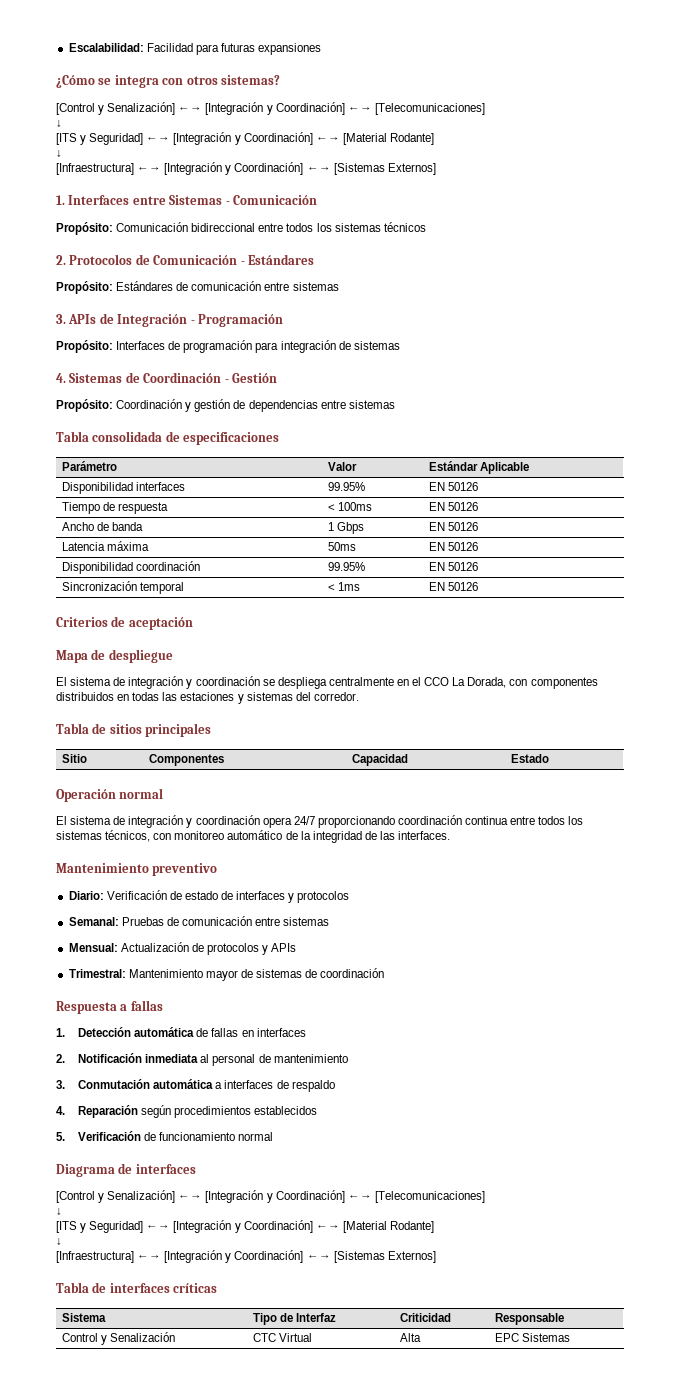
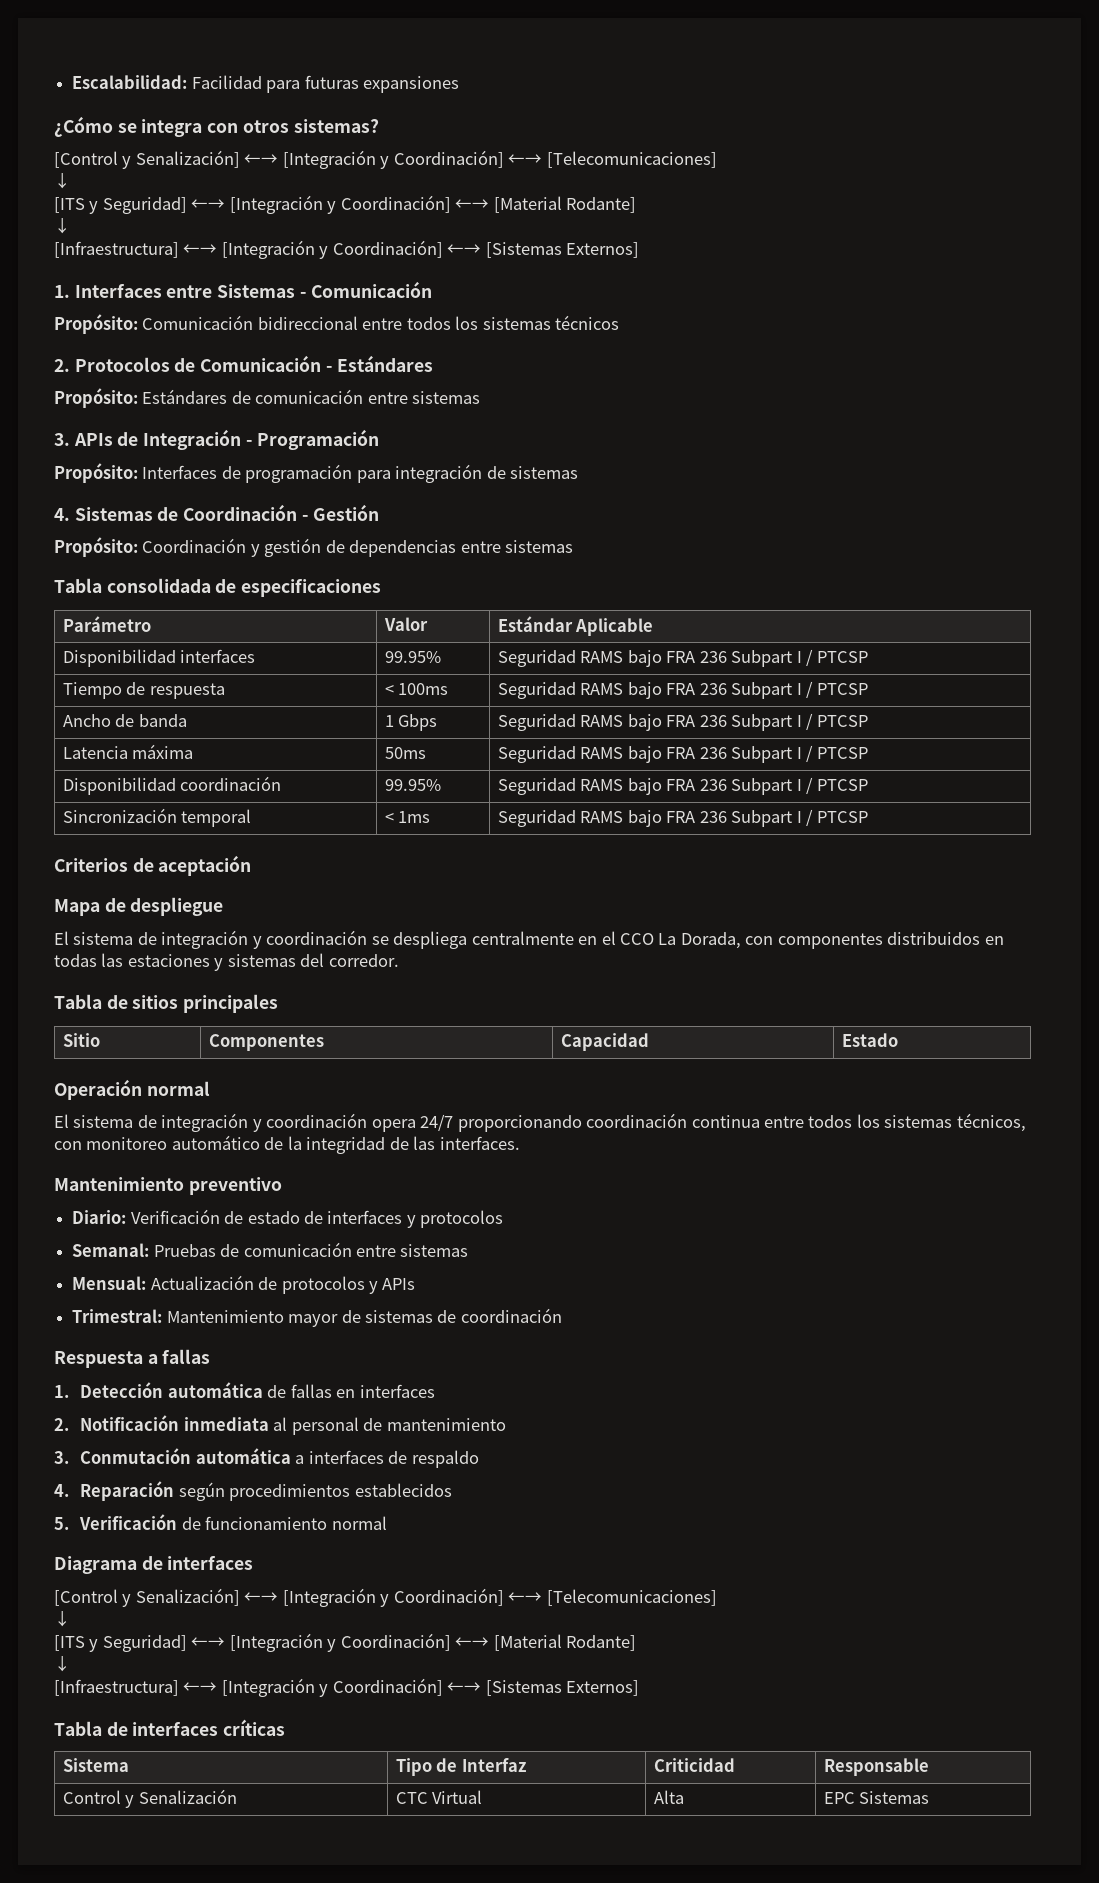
- Disponibilidad interfaces | 99.95% | EN 50126
+ Disponibilidad interfaces | 99.95% | Seguridad RAMS bajo FRA 236 Subpart I / PTCSP
- Tiempo de respuesta | < 100ms | EN 50126
+ Tiempo de respuesta | < 100ms | Seguridad RAMS bajo FRA 236 Subpart I / PTCSP
- Ancho de banda | 1 Gbps | EN 50126
- Latencia máxima | 50ms | EN 50126
- Disponibilidad coordinación | 99.95% | EN 50126
- Sincronización temporal | < 1ms | EN 50126
+ Ancho de banda | 1 Gbps | Seguridad RAMS bajo FRA 236 Subpart I / PTCSP
+ Latencia máxima | 50ms | Seguridad RAMS bajo FRA 236 Subpart I / PTCSP
+ Disponibilidad coordinación | 99.95% | Seguridad RAMS bajo FRA 236 Subpart I / PTCSP
+ Sincronización temporal | < 1ms | Seguridad RAMS bajo FRA 236 Subpart I / PTCSP

